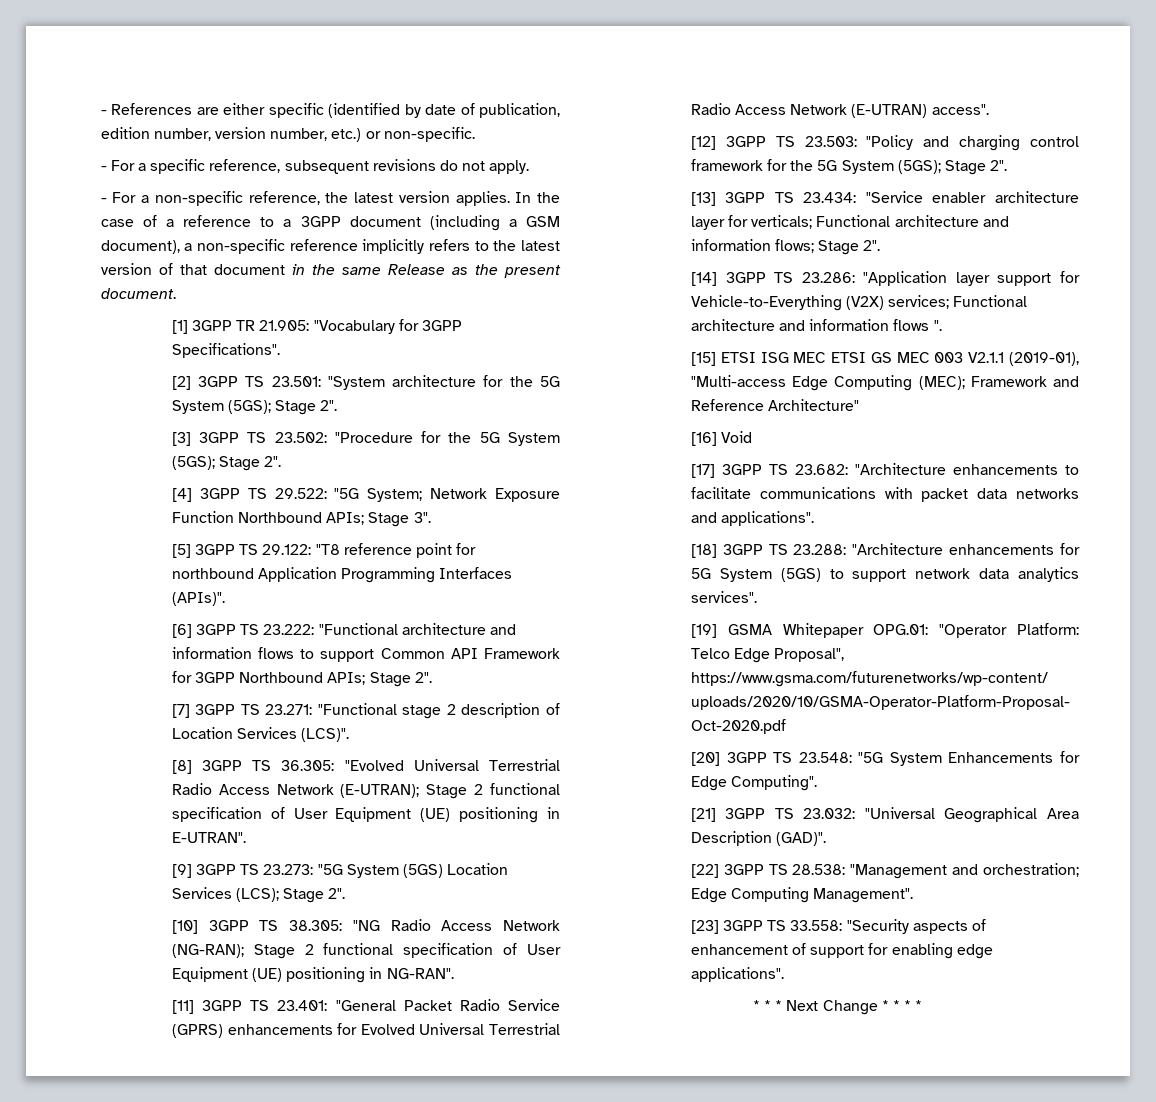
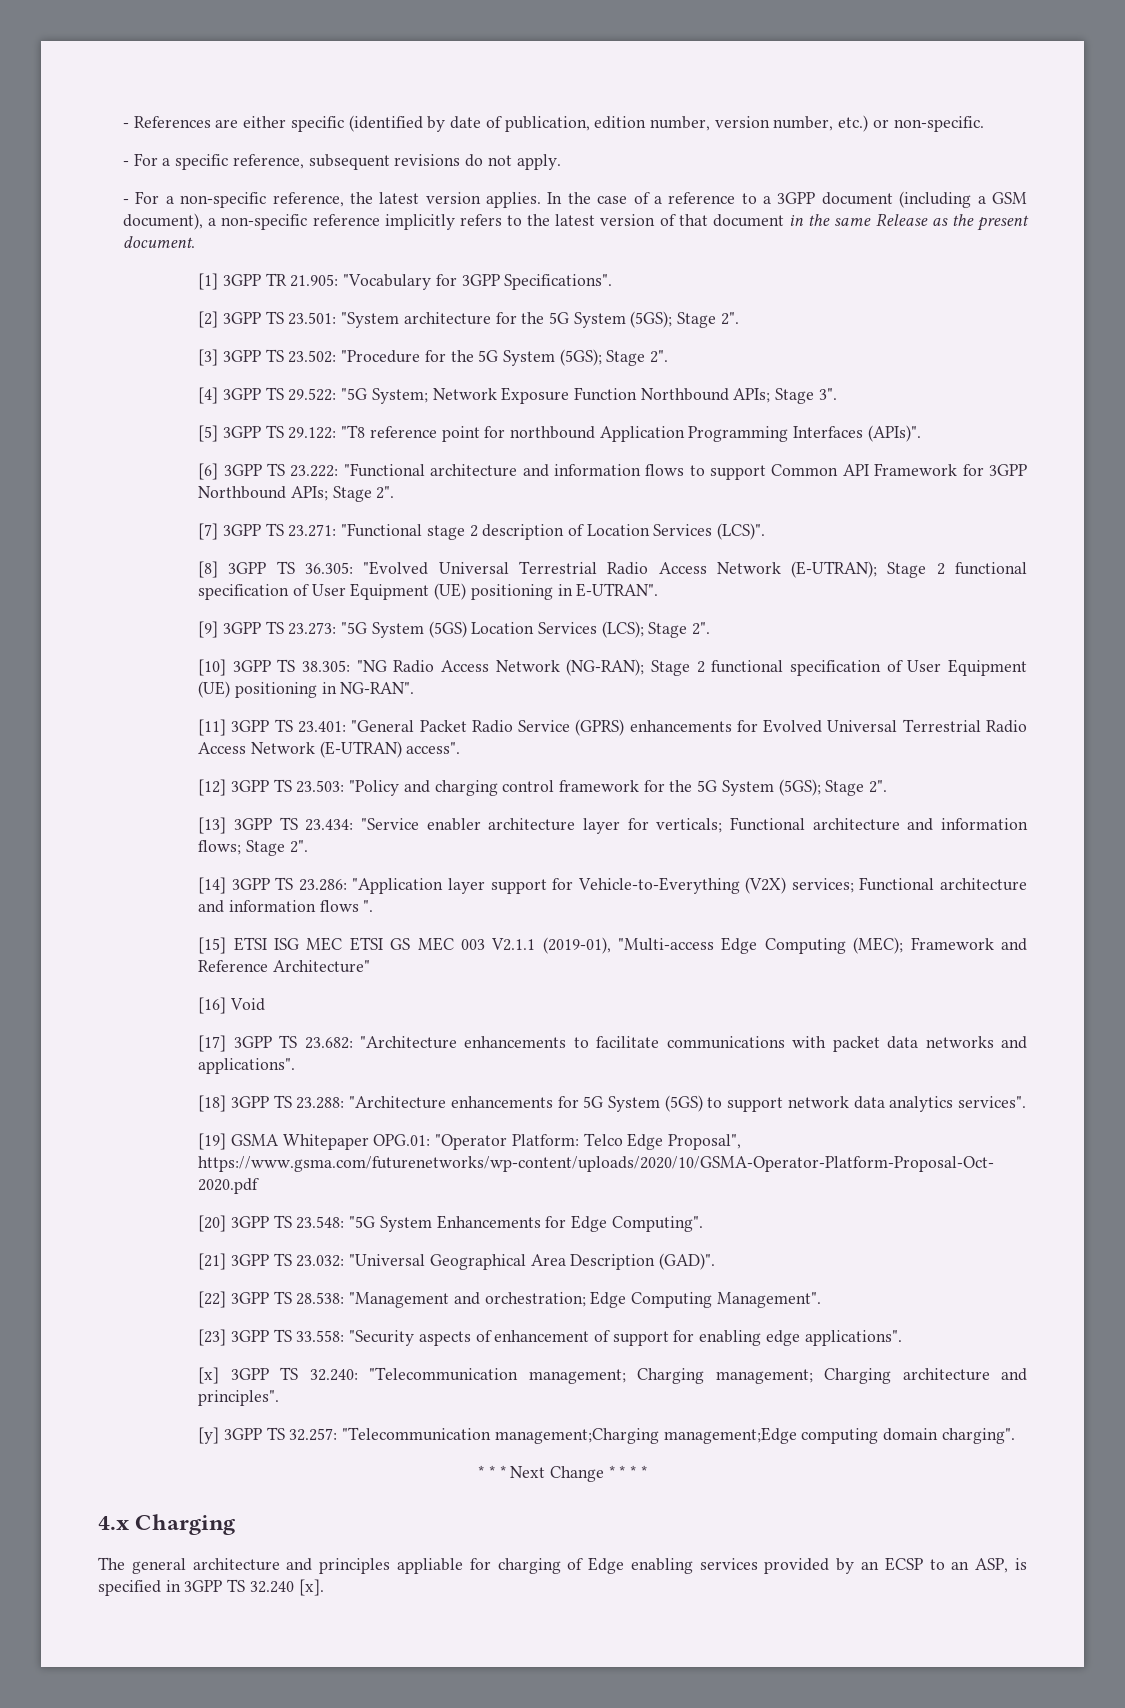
+ [x] 3GPP TS 32.240: "Telecommunication management; Charging management; Charging architecture and principles".
+ [y] 3GPP TS 32.257: "Telecommunication management;Charging management;Edge computing domain charging".
+ 4.x Charging
+ The general architecture and principles appliable for charging of Edge enabling services provided by an ECSP to an ASP, is specified in 3GPP TS 32.240 [x].

